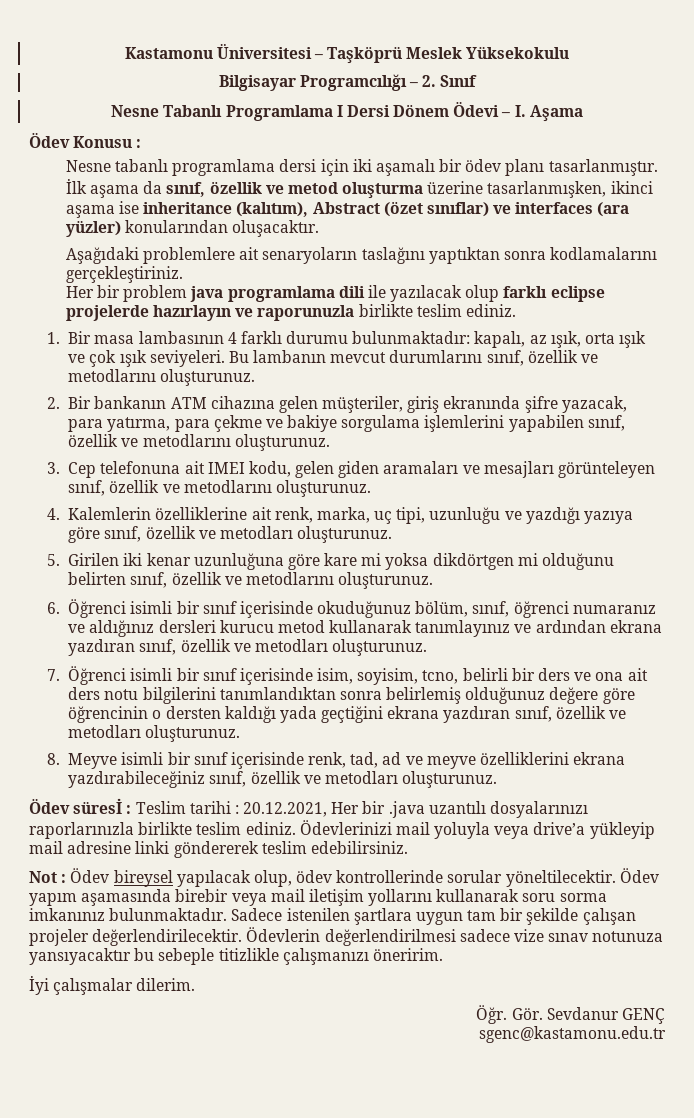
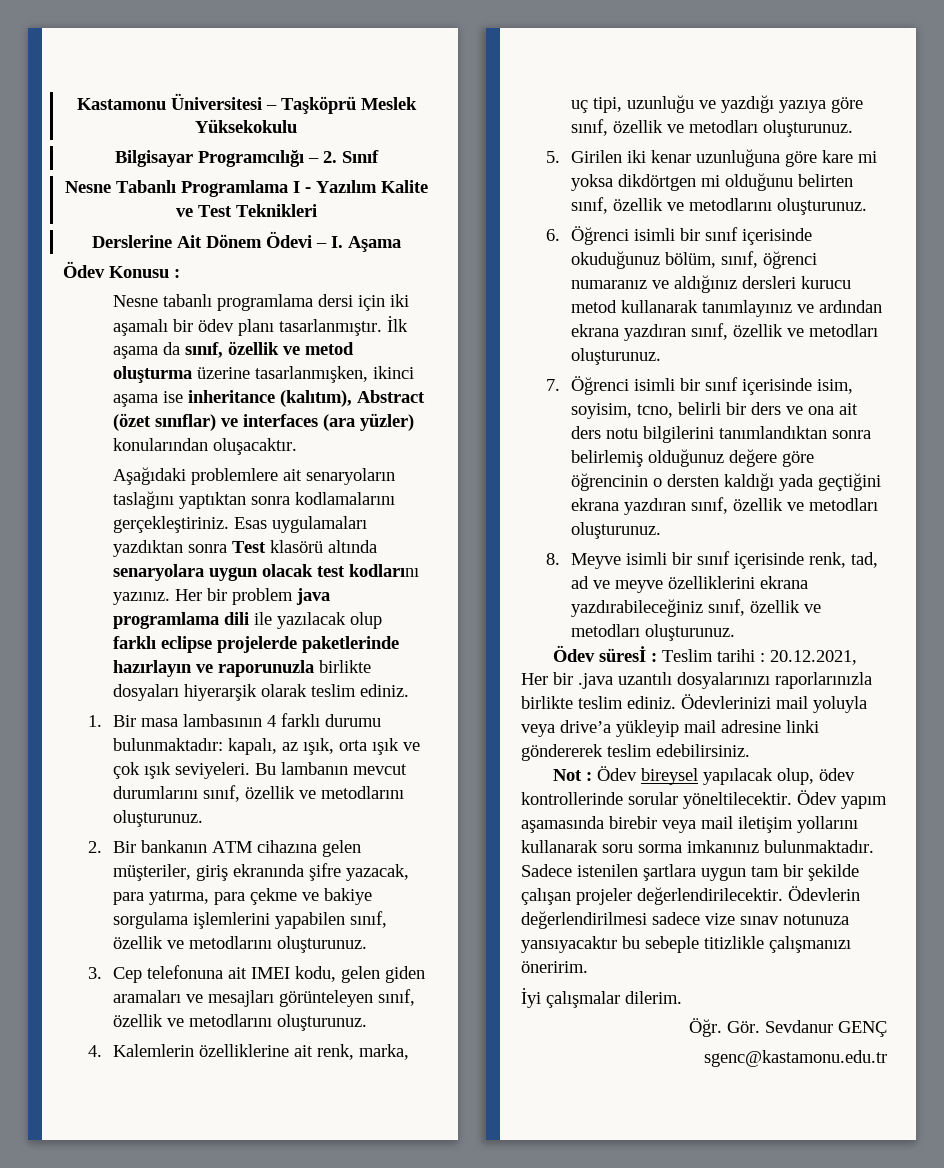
- Nesne Tabanlı Programlama I Dersi Dönem Ödevi – I. Aşama
+ Nesne Tabanlı Programlama I - Yazılım Kalite ve Test Teknikleri
+ Derslerine Ait Dönem Ödevi – I. Aşama
- Aşağıdaki problemlere ait senaryoların taslağını yaptıktan sonra kodlamalarını gerçekleştiriniz.
- Her bir problem java programlama dili ile yazılacak olup farklı eclipse projelerde hazırlayın ve raporunuzla birlikte teslim ediniz.
+ Aşağıdaki problemlere ait senaryoların taslağını yaptıktan sonra kodlamalarını gerçekleştiriniz. Esas uygulamaları yazdıktan sonra Test klasörü altında senaryolara uygun olacak test kodlarını yazınız. Her bir problem java programlama dili ile yazılacak olup farklı eclipse projelerde paketlerinde hazırlayın ve raporunuzla birlikte dosyaları hiyerarşik olarak teslim ediniz.

